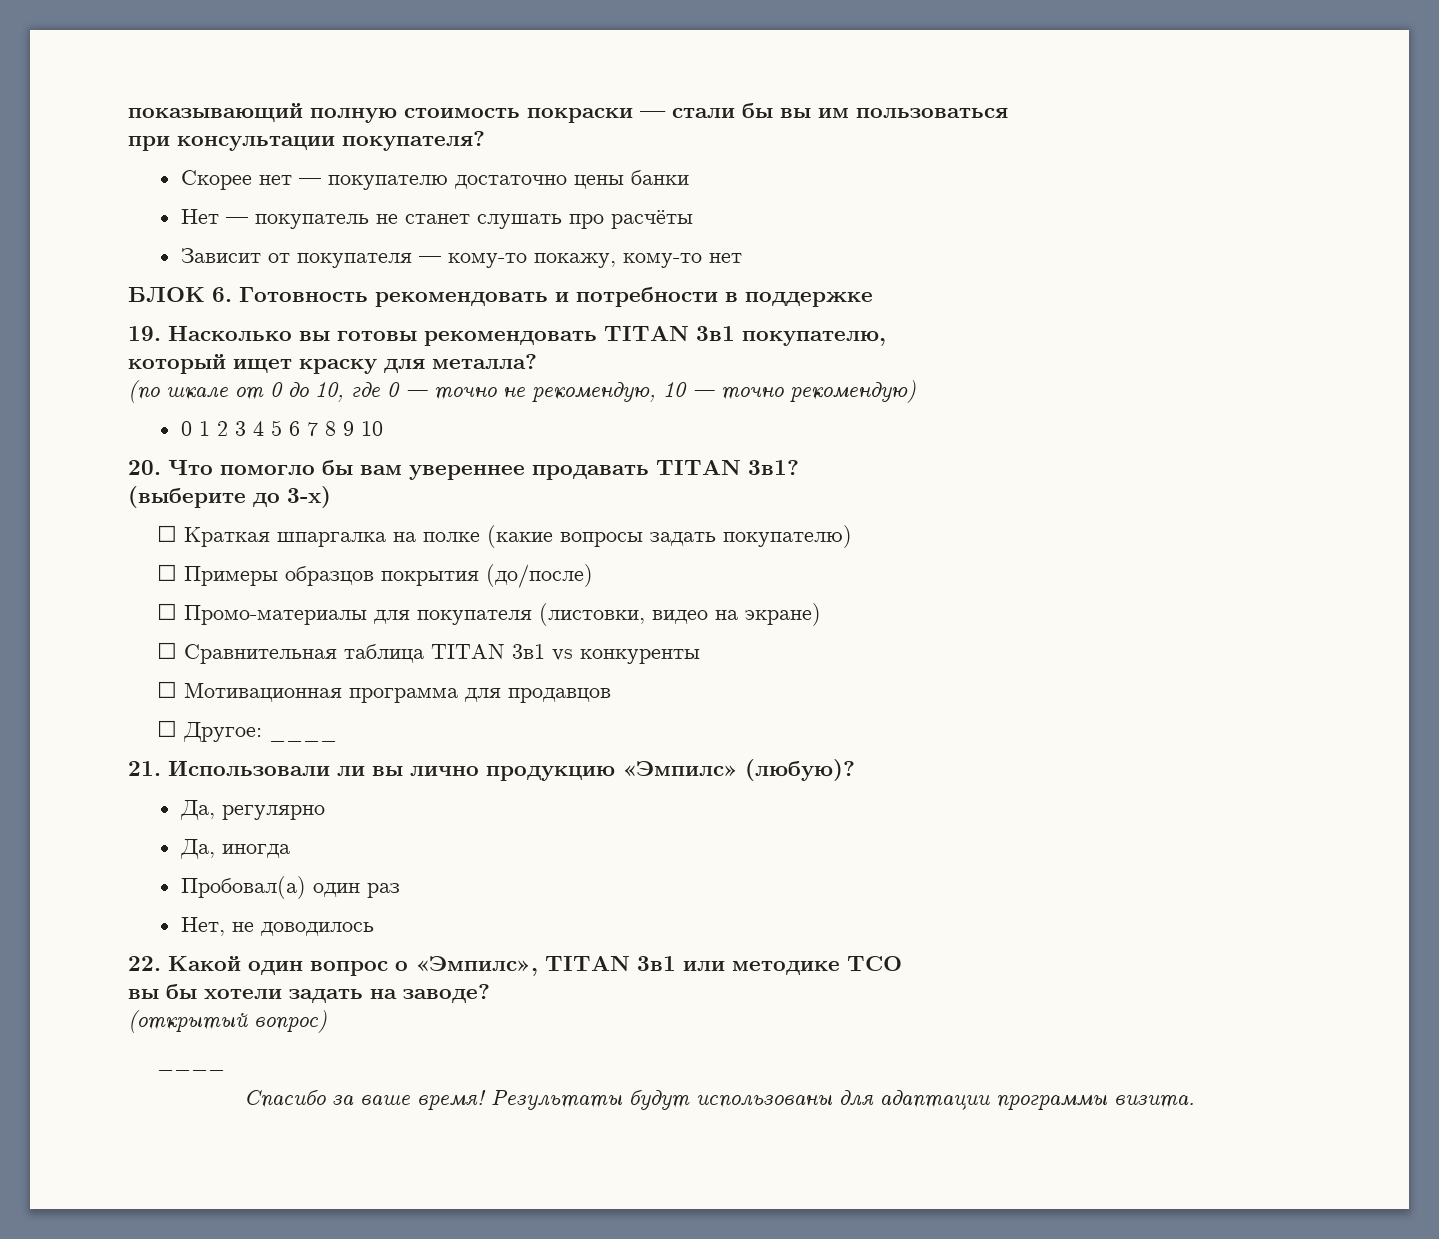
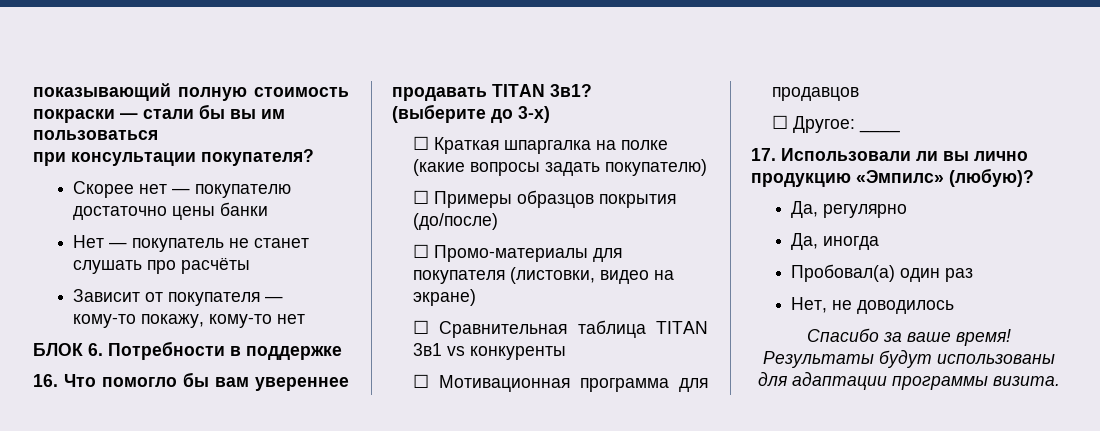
- БЛОК 6. Готовность рекомендовать и потребности в поддержке
- 19. Насколько вы готовы рекомендовать TITAN 3в1 покупателю,
- который ищет краску для металла?
- (по шкале от 0 до 10, где 0 — точно не рекомендую, 10 — точно рекомендую)
- 0 1 2 3 4 5 6 7 8 9 10
- 20. Что помогло бы вам увереннее продавать TITAN 3в1?
+ БЛОК 6. Потребности в поддержке
+ 16. Что помогло бы вам увереннее продавать TITAN 3в1?
- 21. Использовали ли вы лично продукцию «Эмпилс» (любую)?
+ 17. Использовали ли вы лично продукцию «Эмпилс» (любую)?
- 22. Какой один вопрос о «Эмпилс», TITAN 3в1 или методике ТСО
- вы бы хотели задать на заводе?
- (открытый вопрос)
- ____

